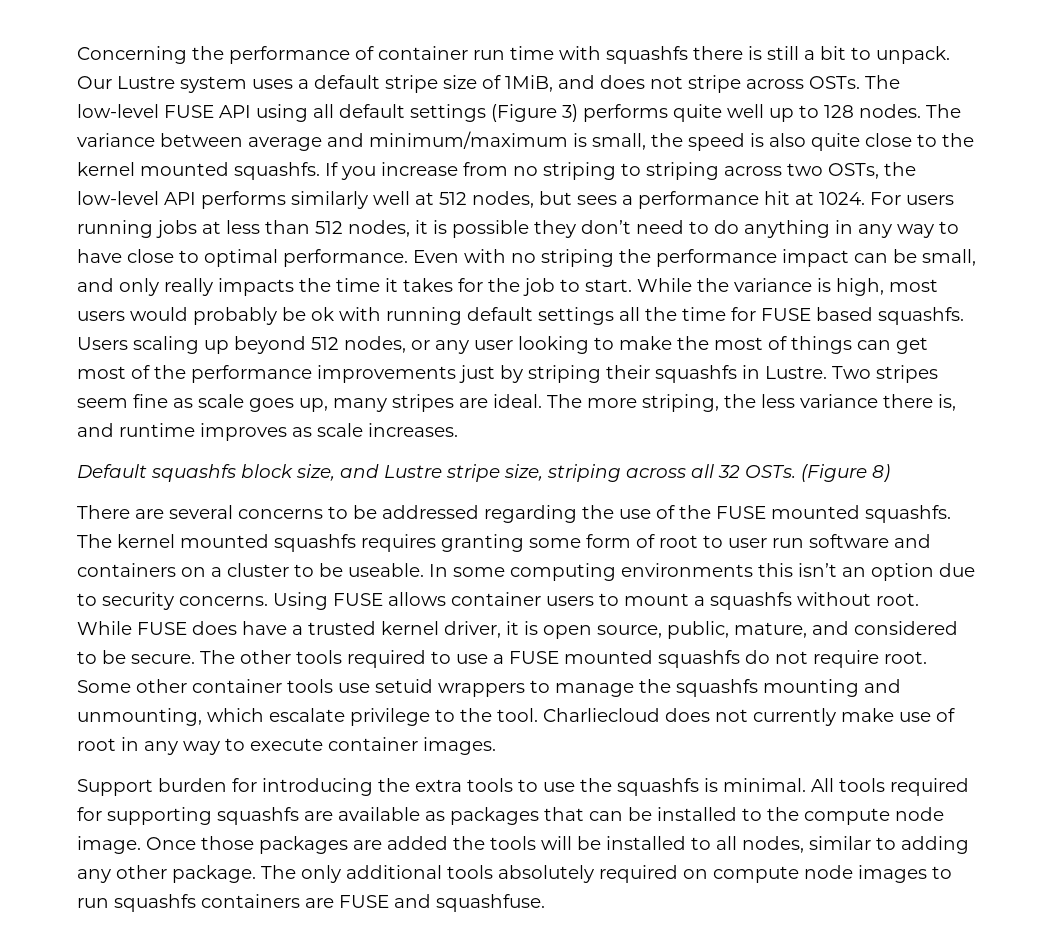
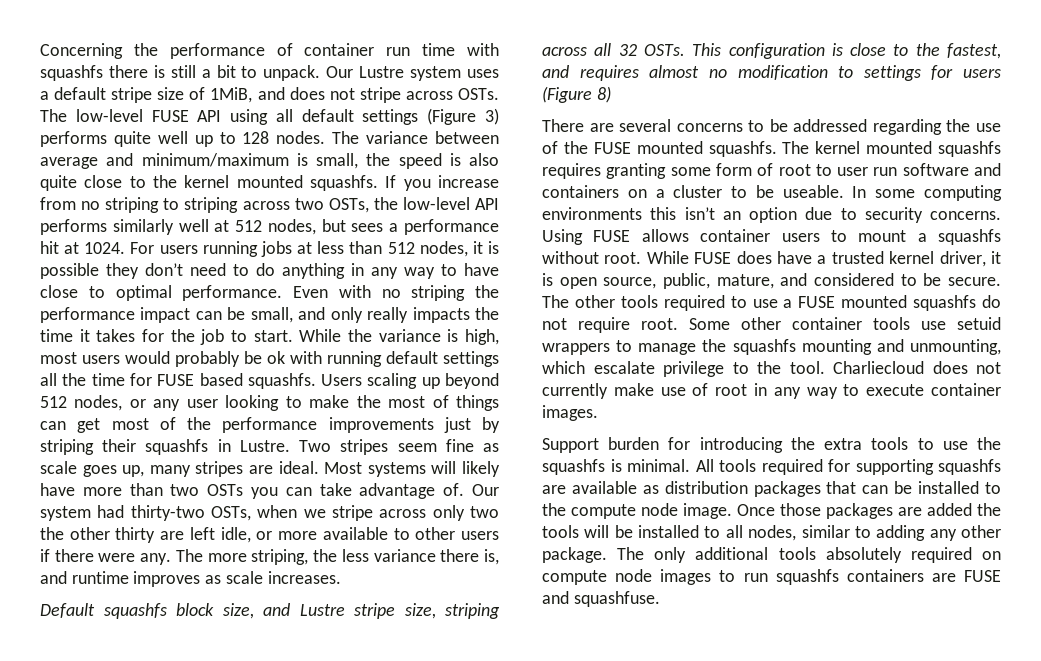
+ Most systems will likely have more than two OSTs you can take advantage of. Our system had thirty-two OSTs, when we stripe across only two the other thirty are left idle, or more available to other users if there were any.
- (Figure 8)
+ This configuration is close to the fastest, and requires almost no modification to settings for users (Figure 8)
- All tools required for supporting squashfs are available as packages that can be installed to the compute node image.
+ All tools required for supporting squashfs are available as distribution packages that can be installed to the compute node image.

